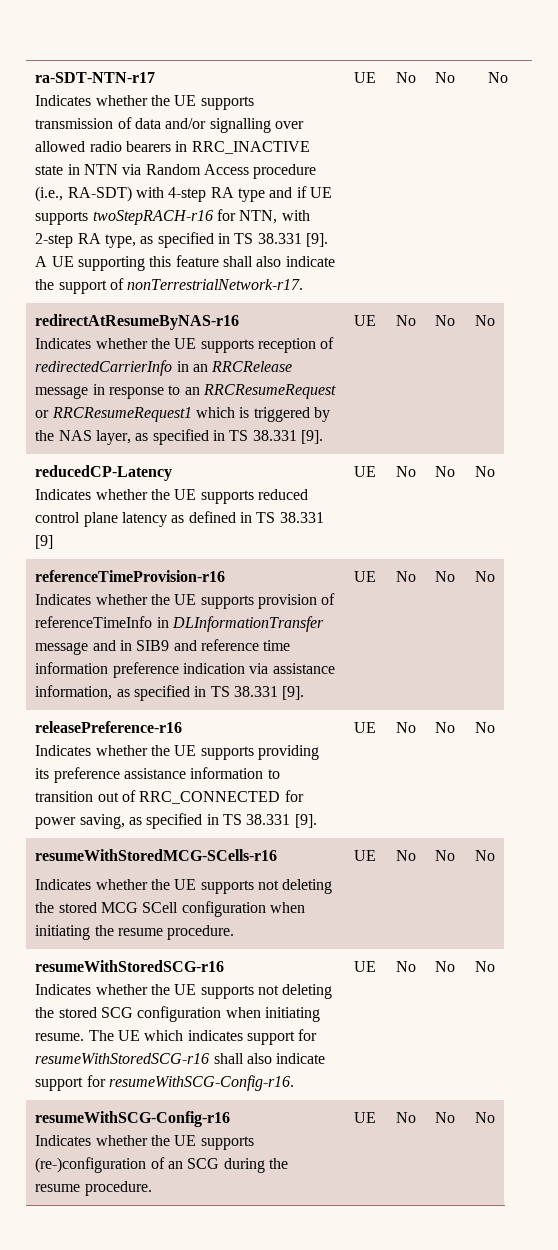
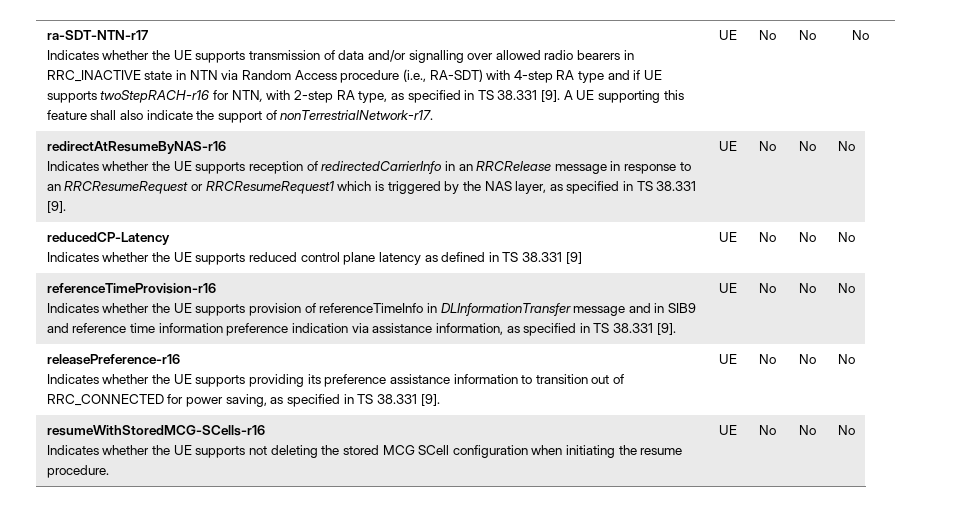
  resumeWithStoredMCG-SCells-r16
  Indicates whether the UE supports not deleting the stored MCG SCell configuration when initiating the resume procedure. | UE | No | No | No
- resumeWithStoredSCG-r16
- Indicates whether the UE supports not deleting the stored SCG configuration when initiating resume. The UE which indicates support for resumeWithStoredSCG-r16 shall also indicate support for resumeWithSCG-Config-r16. | UE | No | No | No
- resumeWithSCG-Config-r16
- Indicates whether the UE supports (re-)configuration of an SCG during the resume procedure. | UE | No | No | No

